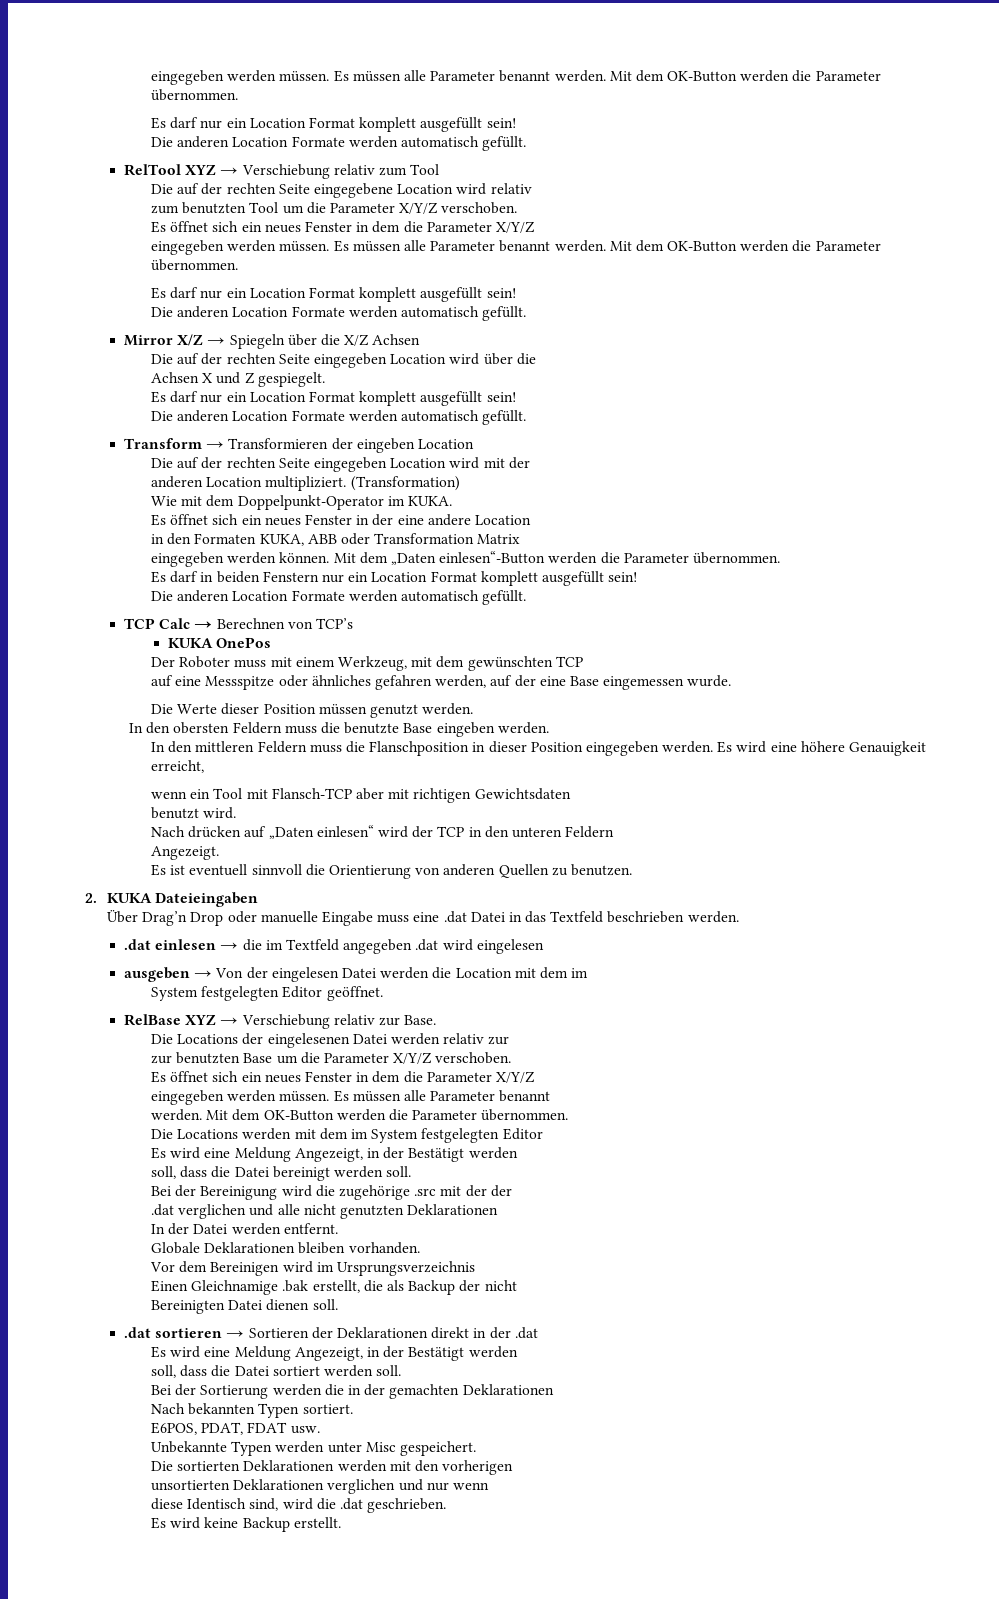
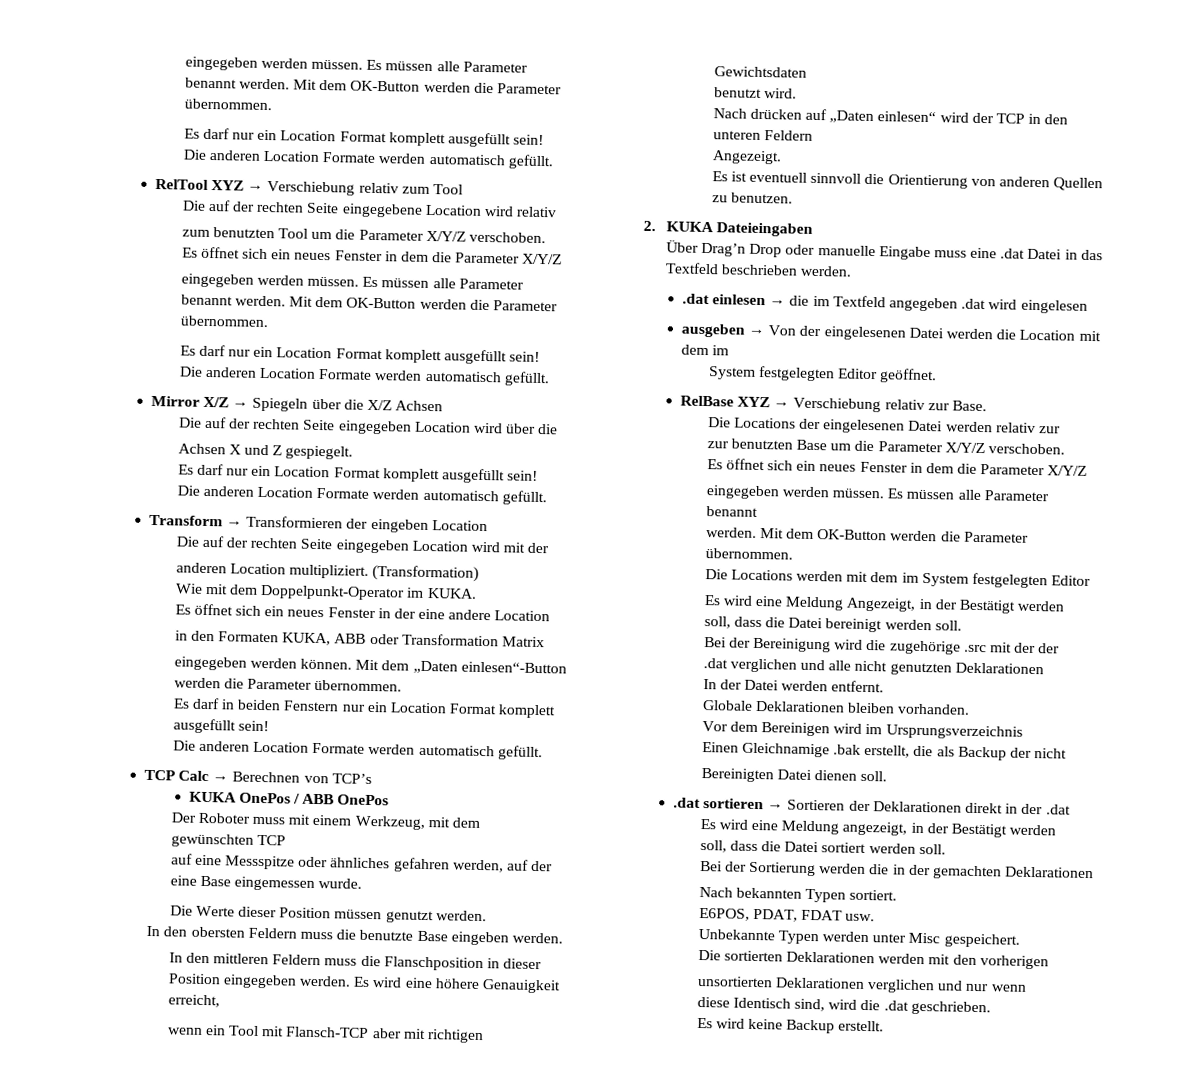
- KUKA OnePos
+ KUKA OnePos / ABB OnePos
- ausgeben → Von der eingelesen Datei werden die Location mit dem im
+ ausgeben → Von der eingelesenen Datei werden die Location mit dem im
  .dat sortieren → Sortieren der Deklarationen direkt in der .dat
- Es wird eine Meldung Angezeigt, in der Bestätigt werden
+ Es wird eine Meldung angezeigt, in der Bestätigt werden

